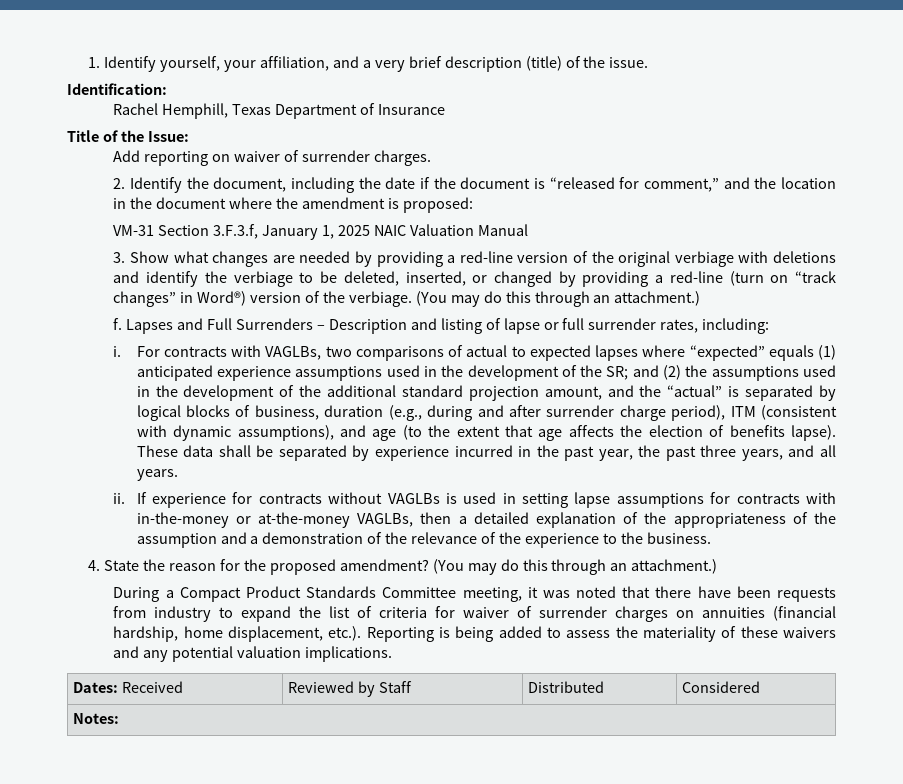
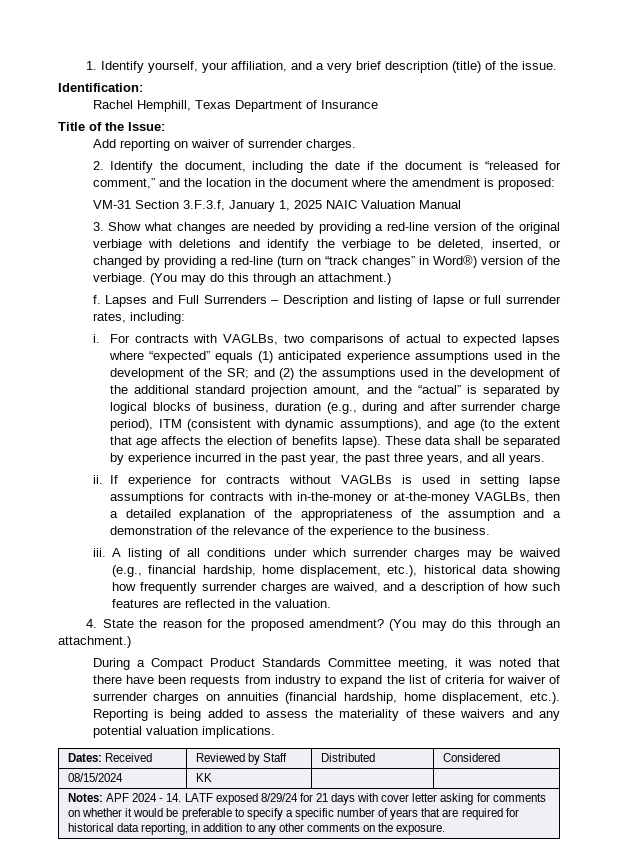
+ iii. A listing of all conditions under which surrender charges may be waived (e.g., financial hardship, home displacement, etc.), historical data showing how frequently surrender charges are waived, and a description of how such features are reflected in the valuation.
+ 08/15/2024 | KK | |
- Notes:
+ Notes: APF 2024 - 14. LATF exposed 8/29/24 for 21 days with cover letter asking for comments on whether it would be preferable to specify a specific number of years that are required for historical data reporting, in addition to any other comments on the exposure.

